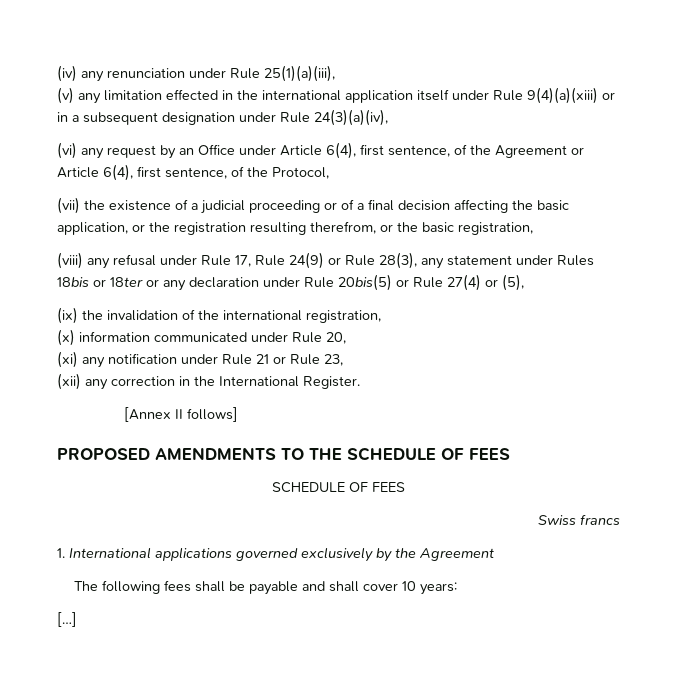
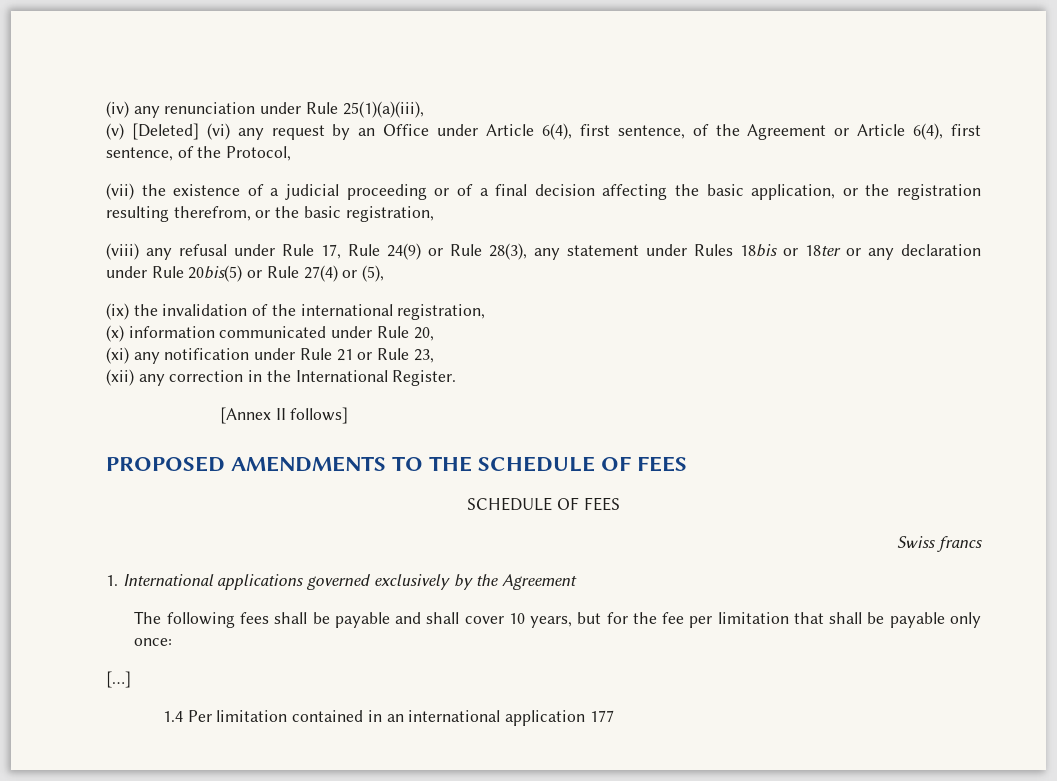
- (v) any limitation effected in the international application itself under Rule 9(4)(a)(xiii) or in a subsequent designation under Rule 24(3)(a)(iv),
- (vi) any request by an Office under Article 6(4), first sentence, of the Agreement or Article 6(4), first sentence, of the Protocol,
+ (v) [Deleted] (vi) any request by an Office under Article 6(4), first sentence, of the Agreement or Article 6(4), first sentence, of the Protocol,
- The following fees shall be payable and shall cover 10 years:
+ The following fees shall be payable and shall cover 10 years, but for the fee per limitation that shall be payable only once:
  […]
+ 1.4 Per limitation contained in an international application 177

